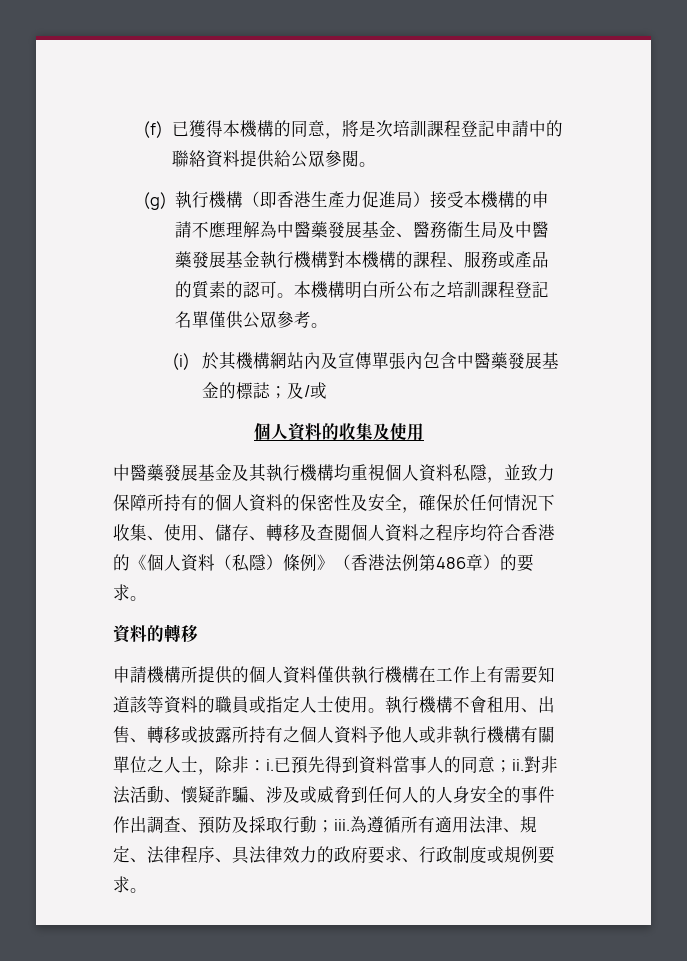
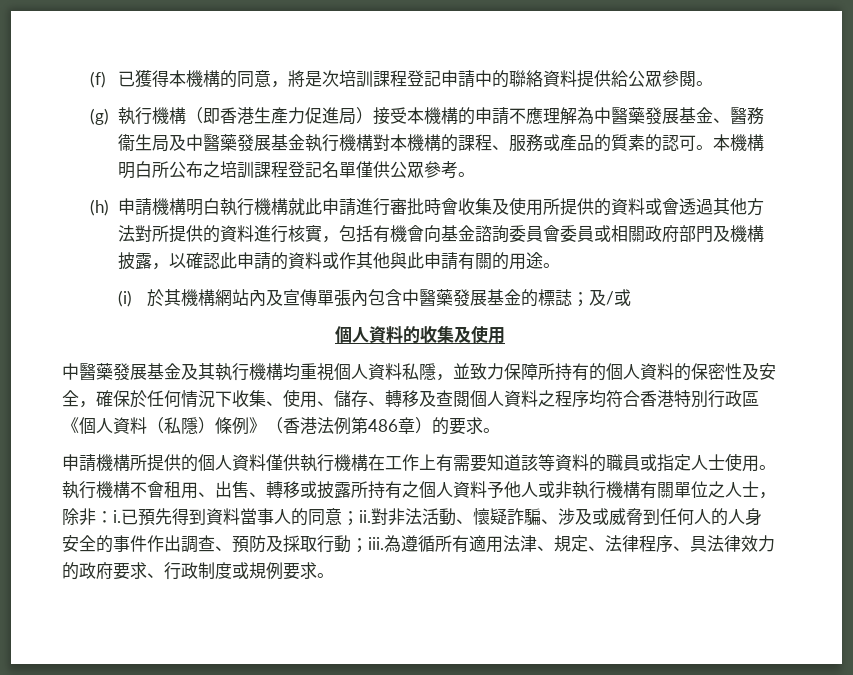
+ (h)申請機構明白執行機構就此申請進行審批時會收集及使用所提供的資料或會透過其他方法對所提供的資料進行核實，包括有機會向基金諮詢委員會委員或相關政府部門及機構披露，以確認此申請的資料或作其他與此申請有關的用途。
- 中醫藥發展基金及其執行機構均重視個人資料私隱，並致力保障所持有的個人資料的保密性及安全，確保於任何情況下收集、使用、儲存、轉移及查閱個人資料之程序均符合香港的《個人資料（私隱）條例》（香港法例第486章）的要求。
+ 中醫藥發展基金及其執行機構均重視個人資料私隱，並致力保障所持有的個人資料的保密性及安全，確保於任何情況下收集、使用、儲存、轉移及查閱個人資料之程序均符合香港特別行政區《個人資料（私隱）條例》（香港法例第486章）的要求。
- 資料的轉移

